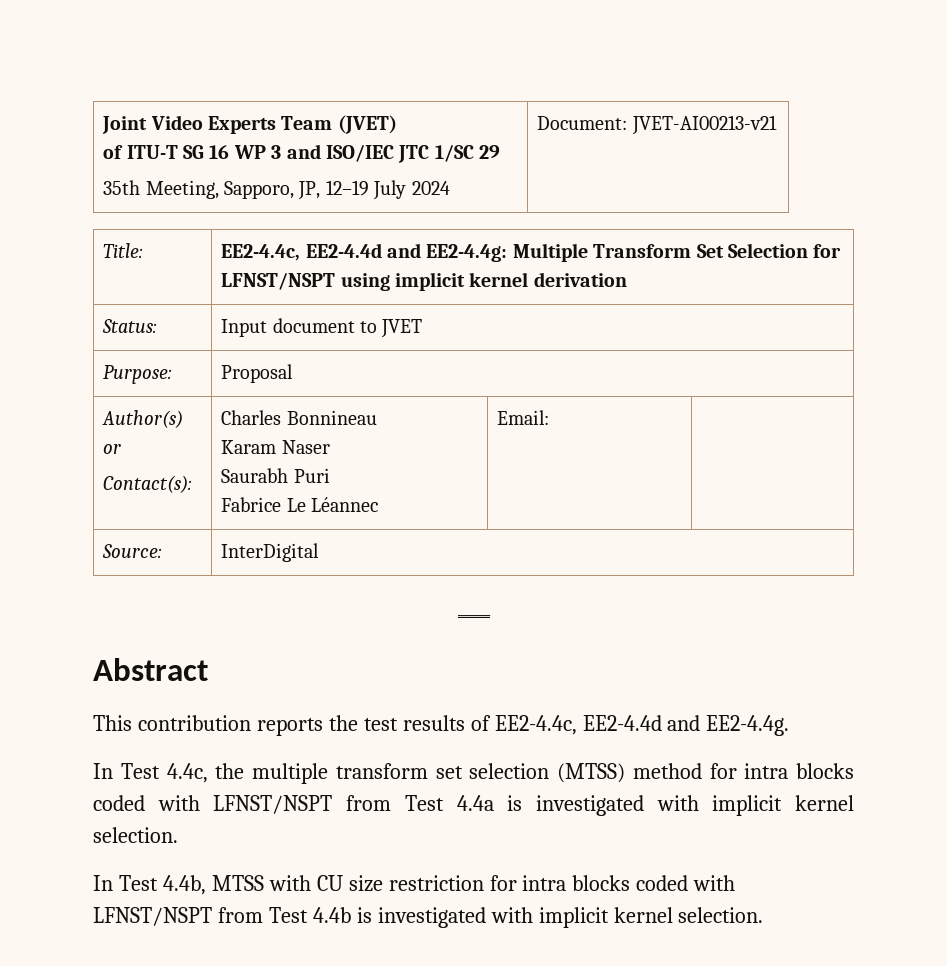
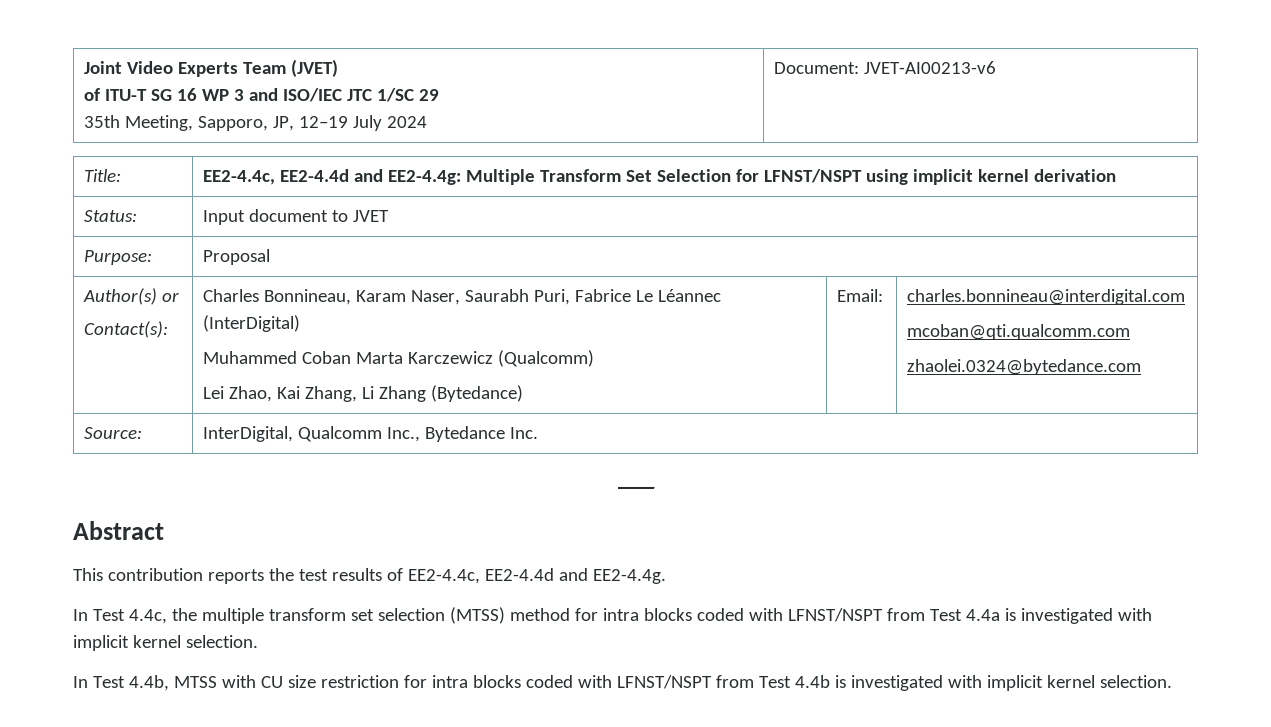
  Joint Video Experts Team (JVET)
  of ITU-T SG 16 WP 3 and ISO/IEC JTC 1/SC 29
- 35th Meeting, Sapporo, JP, 12–19 July 2024 | Document: JVET-AI00213-v21
+ 35th Meeting, Sapporo, JP, 12–19 July 2024 | Document: JVET-AI00213-v6
  Author(s) or
- Contact(s): | Charles Bonnineau
- Karam Naser
- Saurabh Puri
- Fabrice Le Léannec | Email: |
- Source: | InterDigital
+ Contact(s): | Charles Bonnineau, Karam Naser, Saurabh Puri, Fabrice Le Léannec (InterDigital)
+ Muhammed Coban Marta Karczewicz (Qualcomm)
+ Lei Zhao, Kai Zhang, Li Zhang (Bytedance) | Email: | charles.bonnineau@interdigital.com
+ mcoban@qti.qualcomm.com
+ zhaolei.0324@bytedance.com
+ Source: | InterDigital, Qualcomm Inc., Bytedance Inc.

